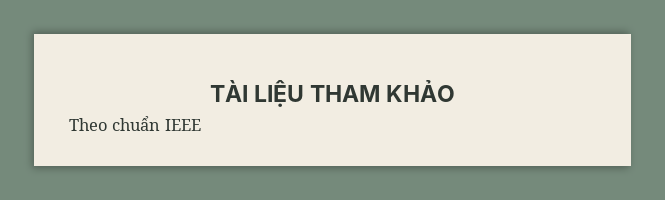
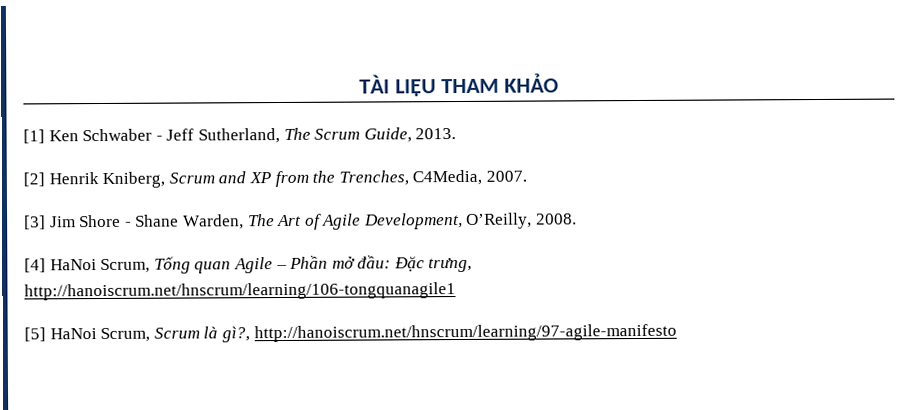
- Theo chuẩn IEEE
+ [1] Ken Schwaber - Jeff Sutherland, The Scrum Guide, 2013.
+ [2] Henrik Kniberg, Scrum and XP from the Trenches, C4Media, 2007.
+ [3] Jim Shore - Shane Warden, The Art of Agile Development, O’Reilly, 2008.
+ [4] HaNoi Scrum, Tống quan Agile – Phần mở đầu: Đặc trưng, http://hanoiscrum.net/hnscrum/learning/106-tongquanagile1
+ [5] HaNoi Scrum, Scrum là gì?, http://hanoiscrum.net/hnscrum/learning/97-agile-manifesto

